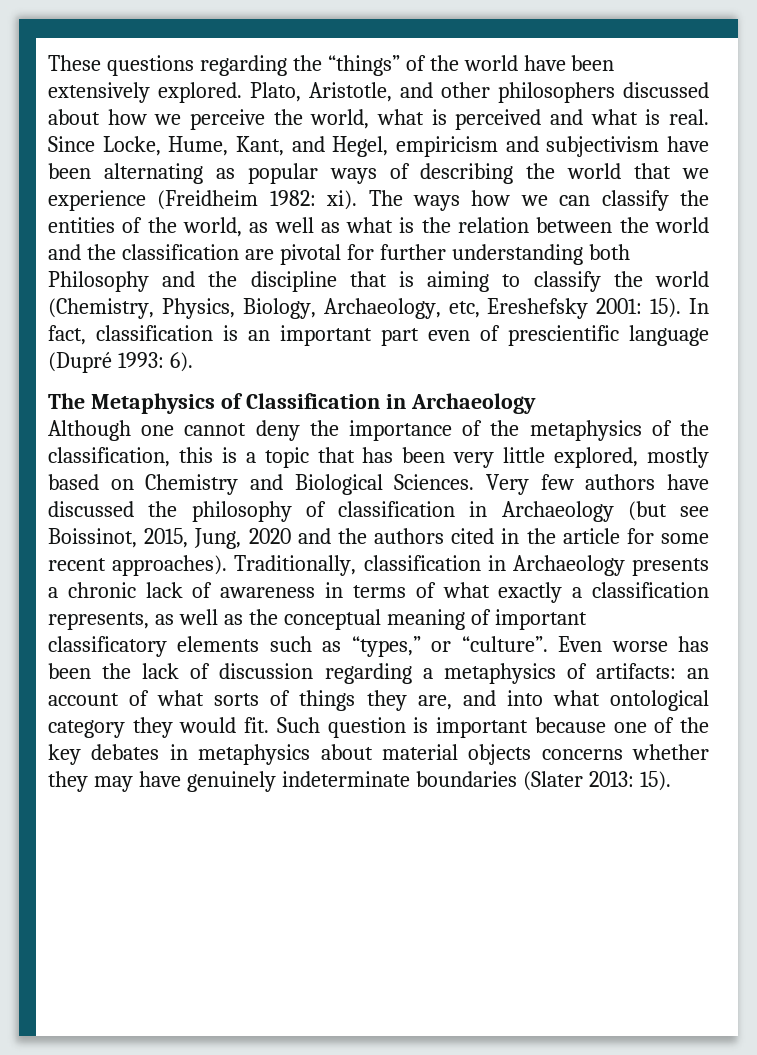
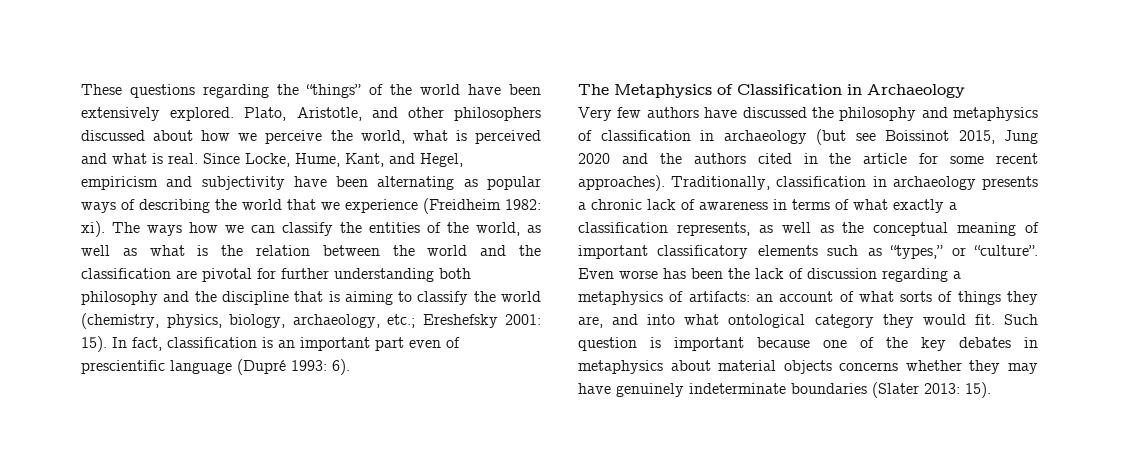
- Since Locke, Hume, Kant, and Hegel, empiricism and subjectivism have been alternating as popular ways of describing the world that we experience (Freidheim 1982: xi).
+ Since Locke, Hume, Kant, and Hegel, empiricism and subjectivity have been alternating as popular ways of describing the world that we experience (Freidheim 1982: xi).
- The ways how we can classify the entities of the world, as well as what is the relation between the world and the classification are pivotal for further understanding both Philosophy and the discipline that is aiming to classify the world (Chemistry, Physics, Biology, Archaeology, etc, Ereshefsky 2001: 15).
+ The ways how we can classify the entities of the world, as well as what is the relation between the world and the classification are pivotal for further understanding both philosophy and the discipline that is aiming to classify the world (chemistry, physics, biology, archaeology, etc.; Ereshefsky 2001: 15).
- Although one cannot deny the importance of the metaphysics of the classification, this is a topic that has been very little explored, mostly based on Chemistry and Biological Sciences. Very few authors have discussed the philosophy of classification in Archaeology (but see Boissinot, 2015, Jung, 2020 and the authors cited in the article for some recent approaches).
+ Very few authors have discussed the philosophy and metaphysics of classification in archaeology (but see Boissinot 2015, Jung 2020 and the authors cited in the article for some recent approaches).
- Traditionally, classification in Archaeology presents a chronic lack of awareness in terms of what exactly a classification represents, as well as the conceptual meaning of important classificatory elements such as “types,” or “culture”.
+ Traditionally, classification in archaeology presents a chronic lack of awareness in terms of what exactly a classification represents, as well as the conceptual meaning of important classificatory elements such as “types,” or “culture”.

